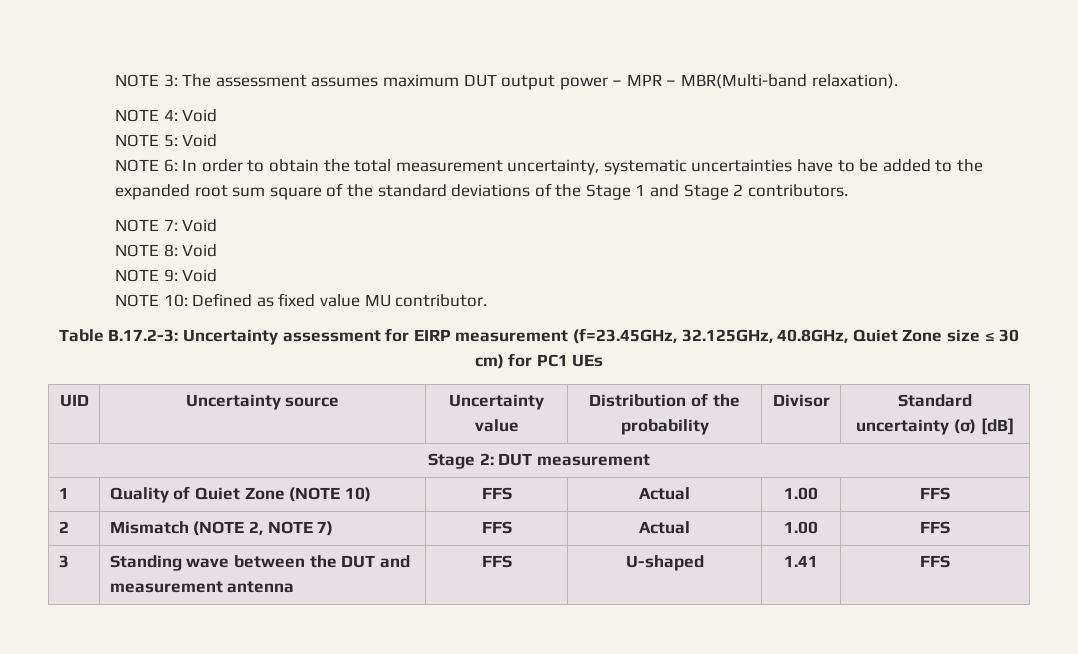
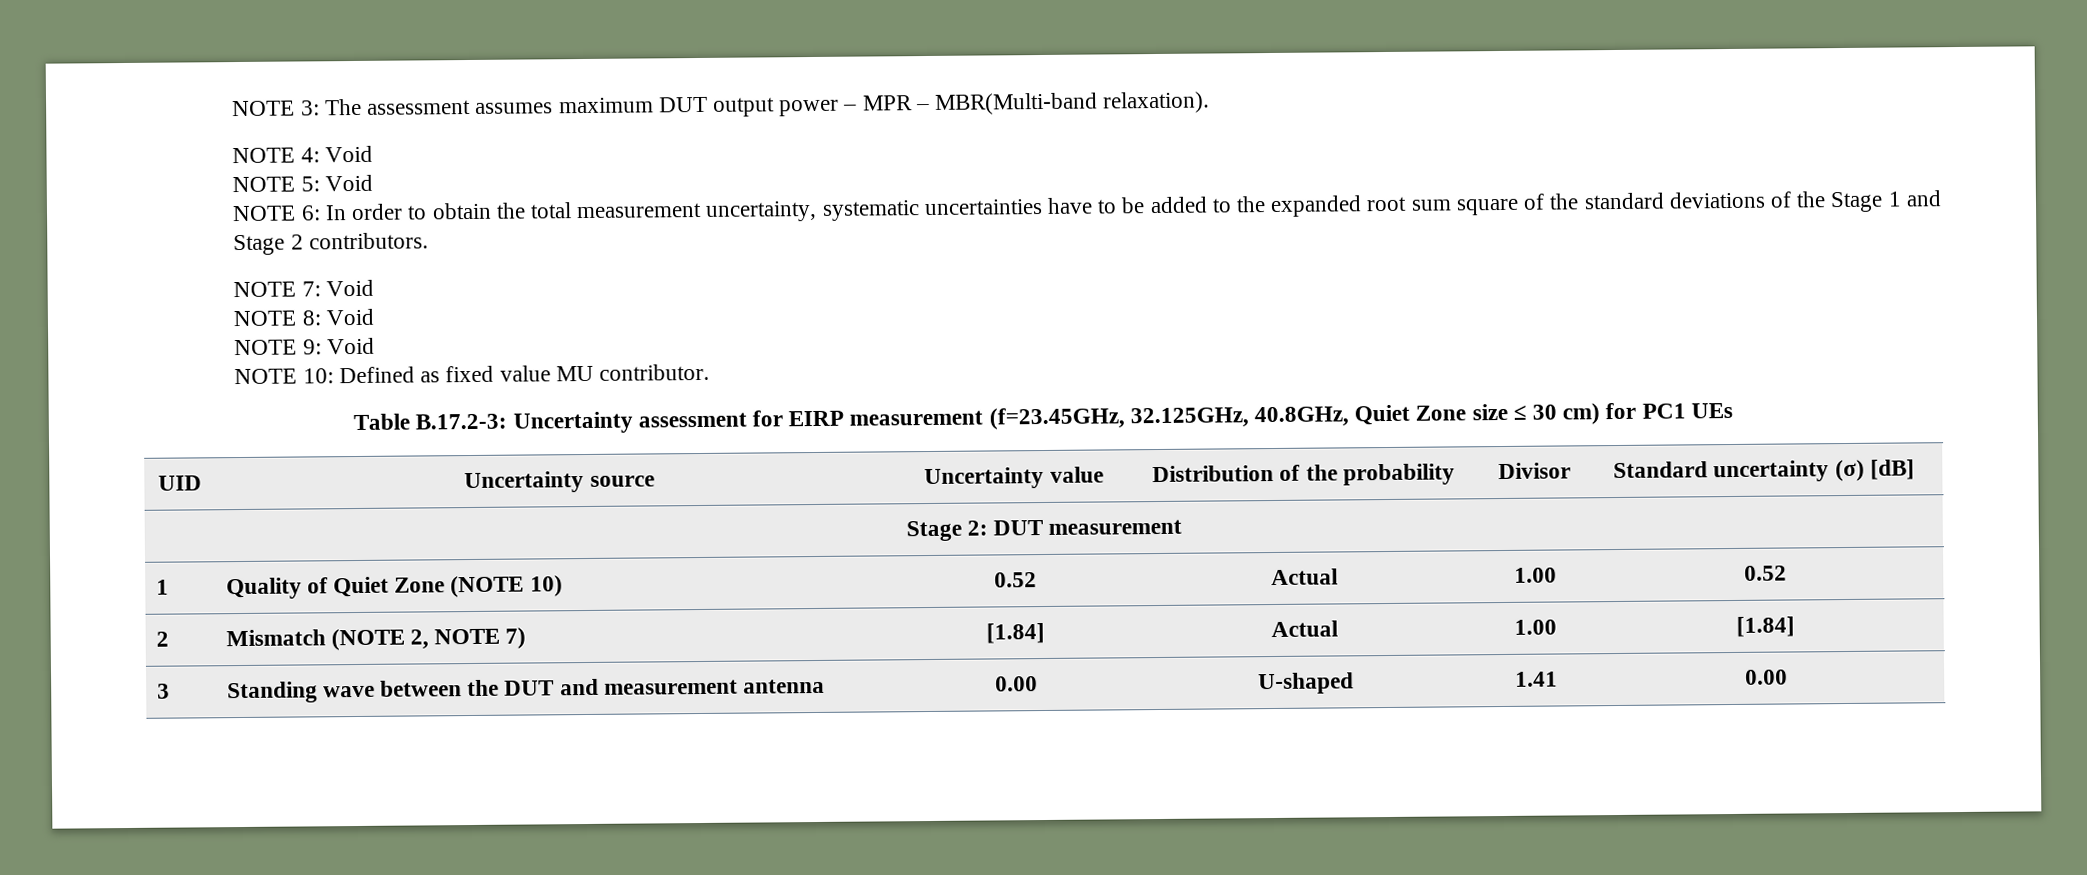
- 1 | Quality of Quiet Zone (NOTE 10) | FFS | Actual | 1.00 | FFS
+ 1 | Quality of Quiet Zone (NOTE 10) | 0.52 | Actual | 1.00 | 0.52
- 2 | Mismatch (NOTE 2, NOTE 7) | FFS | Actual | 1.00 | FFS
+ 2 | Mismatch (NOTE 2, NOTE 7) | [1.84] | Actual | 1.00 | [1.84]
- 3 | Standing wave between the DUT and measurement antenna | FFS | U-shaped | 1.41 | FFS
+ 3 | Standing wave between the DUT and measurement antenna | 0.00 | U-shaped | 1.41 | 0.00

